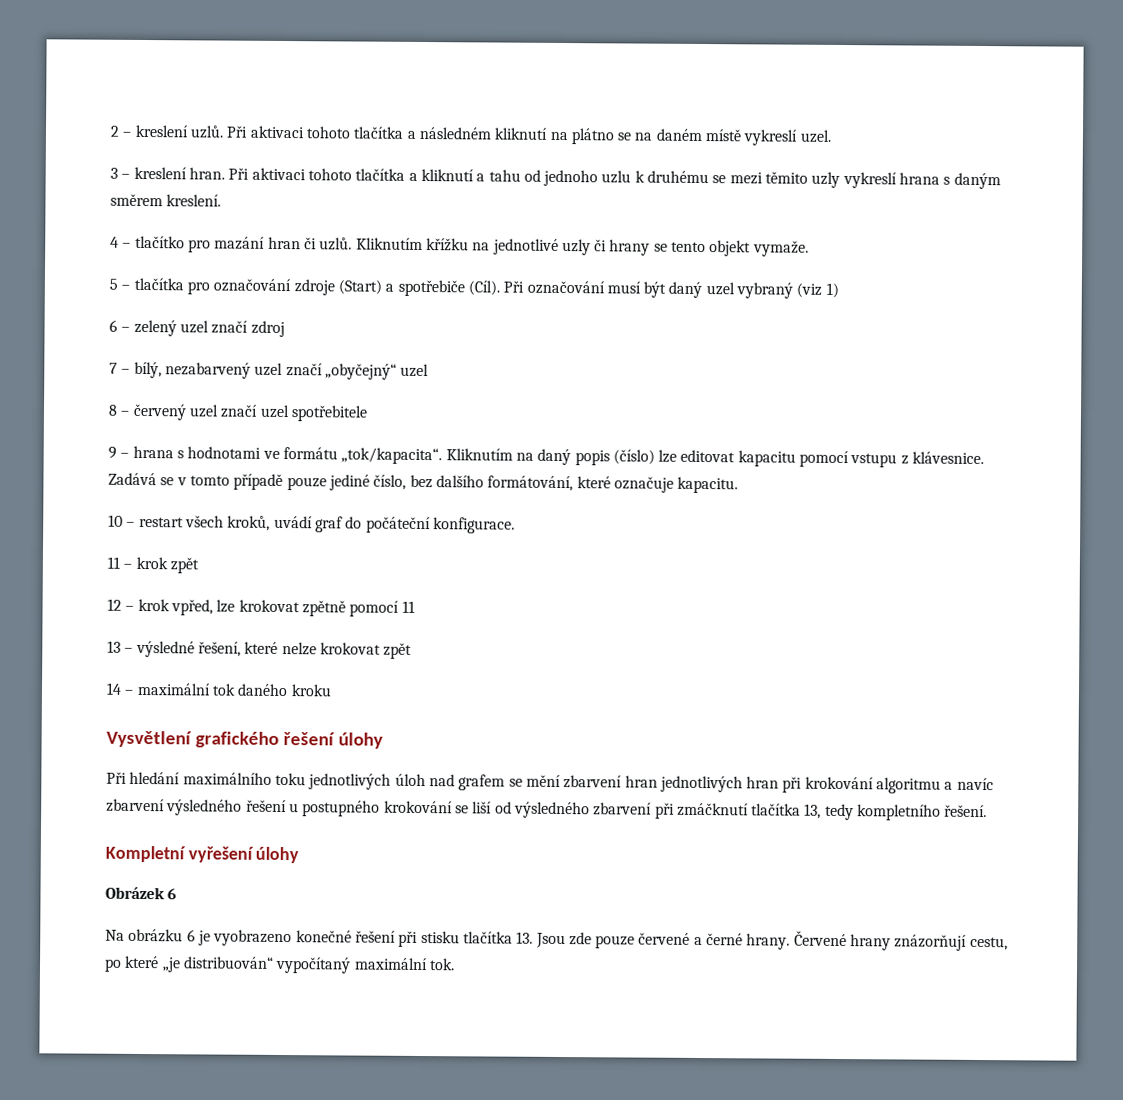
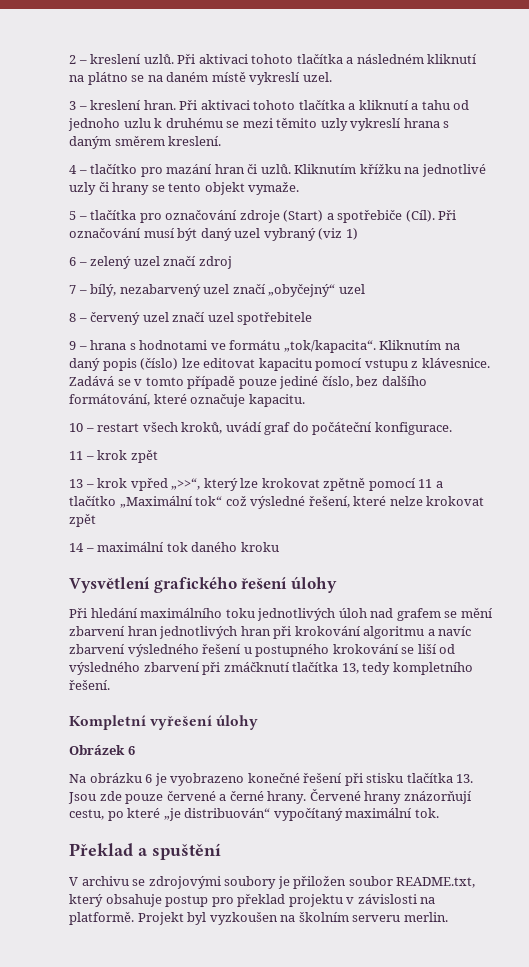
- 12 – krok vpřed, lze krokovat zpětně pomocí 11
- 13 – výsledné řešení, které nelze krokovat zpět
+ 13 – krok vpřed „>>“, který lze krokovat zpětně pomocí 11 a tlačítko „Maximální tok“ což výsledné řešení, které nelze krokovat zpět
+ Překlad a spuštění
+ V archivu se zdrojovými soubory je přiložen soubor README.txt, který obsahuje postup pro překlad projektu v závislosti na platformě. Projekt byl vyzkoušen na školním serveru merlin.

